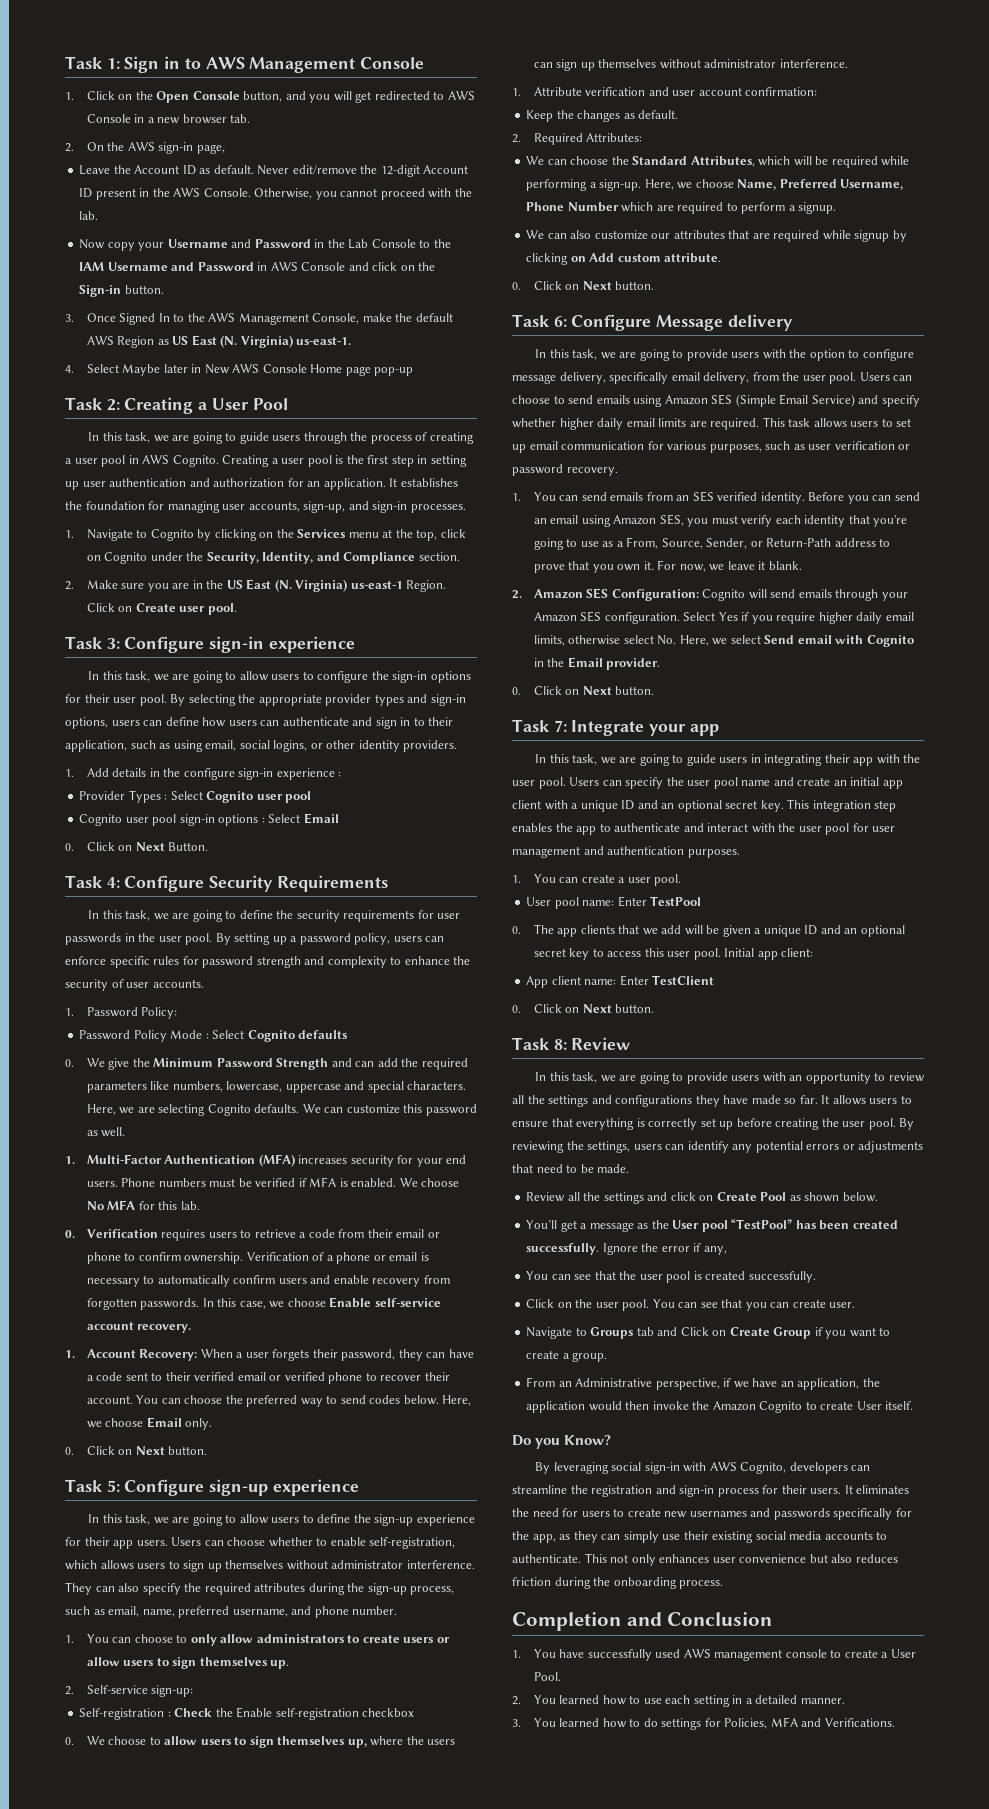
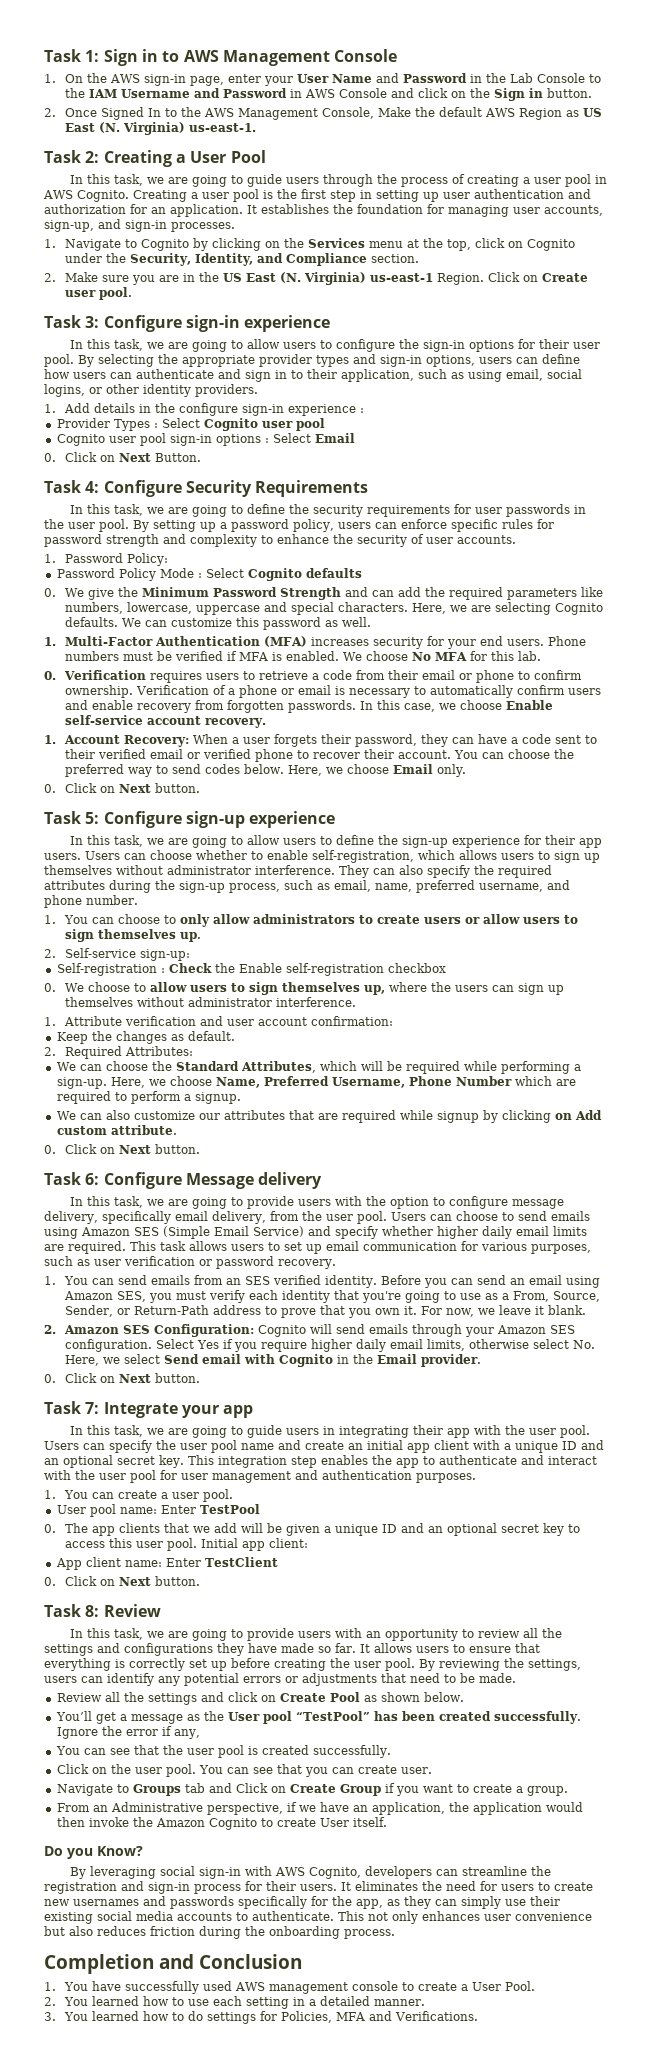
- 1. Click on the Open Console button, and you will get redirected to AWS Console in a new browser tab.
- 2. On the AWS sign-in page,
- Leave the Account ID as default. Never edit/remove the 12-digit Account ID present in the AWS Console. Otherwise, you cannot proceed with the lab.
- Now copy your Username and Password in the Lab Console to the IAM Username and Password in AWS Console and click on the Sign-in button.
- 3. Once Signed In to the AWS Management Console, make the default AWS Region as US East (N. Virginia) us-east-1.
+ 1. On the AWS sign-in page, enter your User Name and Password in the Lab Console to the IAM Username and Password in AWS Console and click on the Sign in button.
+ 2. Once Signed In to the AWS Management Console, Make the default AWS Region as US East (N. Virginia) us-east-1.
- 4. Select Maybe later in New AWS Console Home page pop-up

